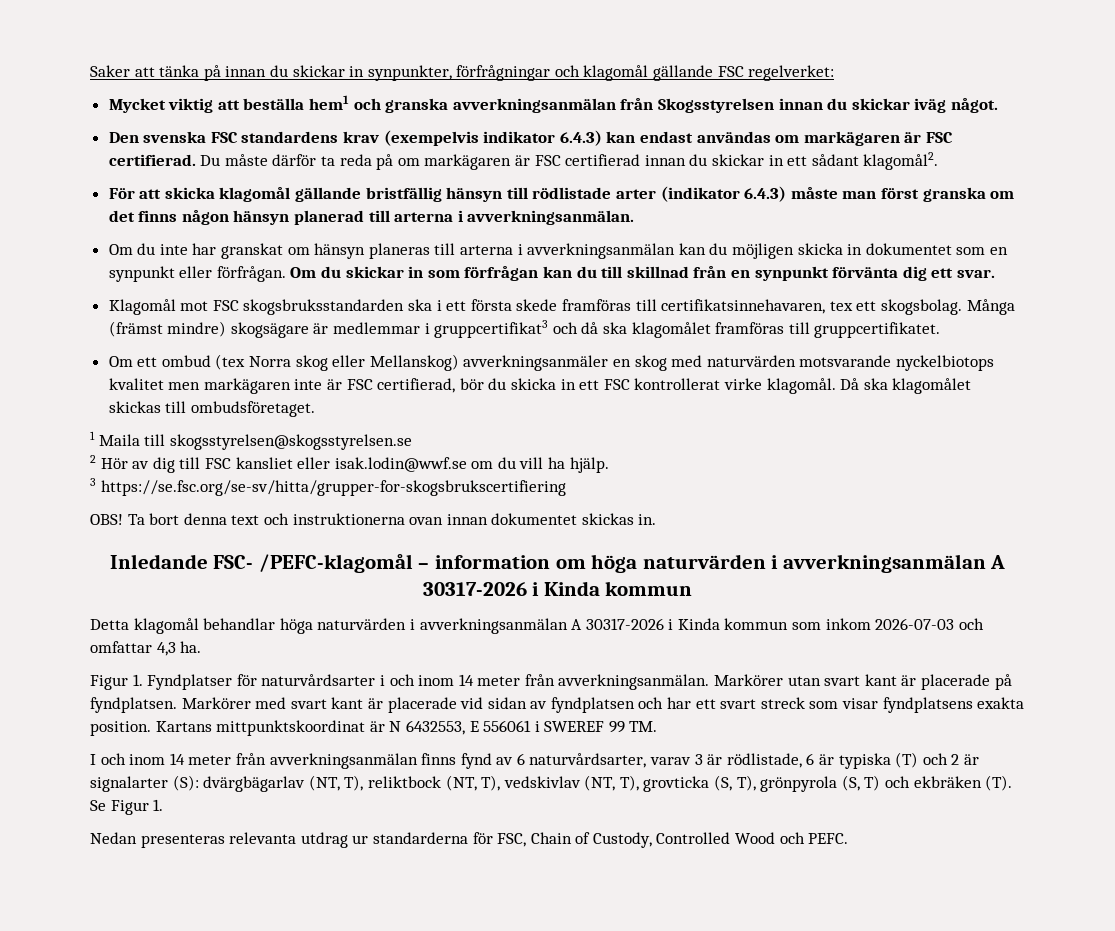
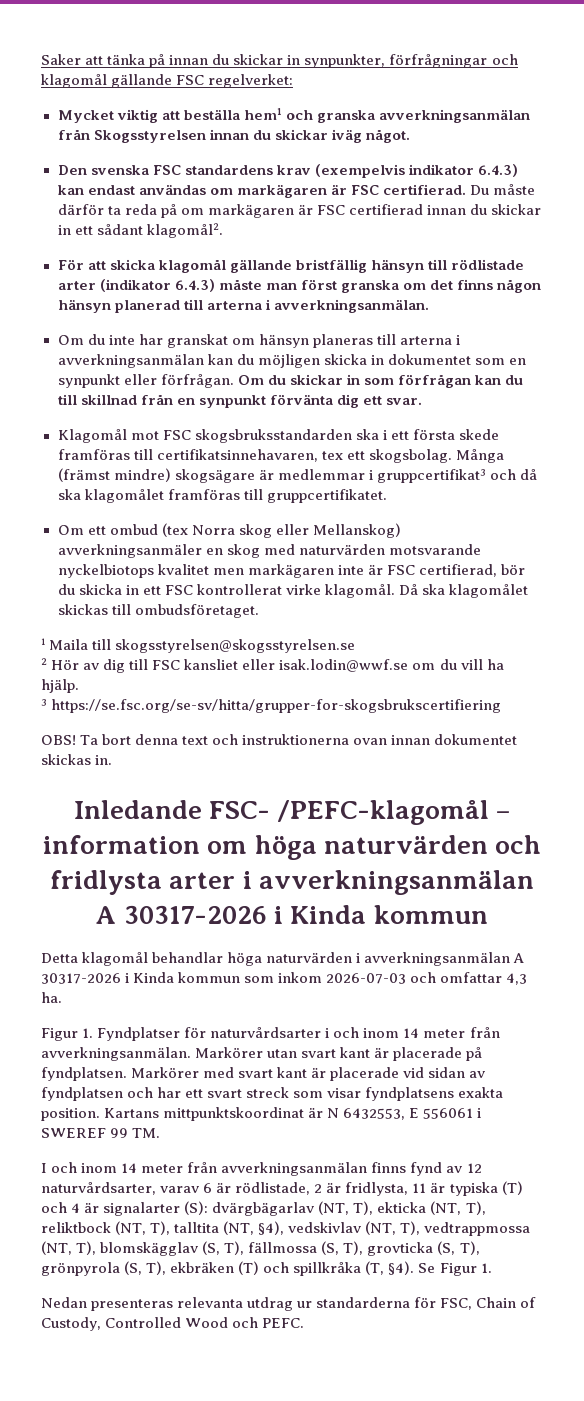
- Inledande FSC- /PEFC-klagomål – information om höga naturvärden i avverkningsanmälan A 30317-2026 i Kinda kommun
+ Inledande FSC- /PEFC-klagomål – information om höga naturvärden och fridlysta arter i avverkningsanmälan A 30317-2026 i Kinda kommun
- I och inom 14 meter från avverkningsanmälan finns fynd av 6 naturvårdsarter, varav 3 är rödlistade, 6 är typiska (T) och 2 är signalarter (S): dvärgbägarlav (NT, T), reliktbock (NT, T), vedskivlav (NT, T), grovticka (S, T), grönpyrola (S, T) och ekbräken (T). Se Figur 1.
+ I och inom 14 meter från avverkningsanmälan finns fynd av 12 naturvårdsarter, varav 6 är rödlistade, 2 är fridlysta, 11 är typiska (T) och 4 är signalarter (S): dvärgbägarlav (NT, T), ekticka (NT, T), reliktbock (NT, T), talltita (NT, §4), vedskivlav (NT, T), vedtrappmossa (NT, T), blomskägglav (S, T), fällmossa (S, T), grovticka (S, T), grönpyrola (S, T), ekbräken (T) och spillkråka (T, §4). Se Figur 1.

